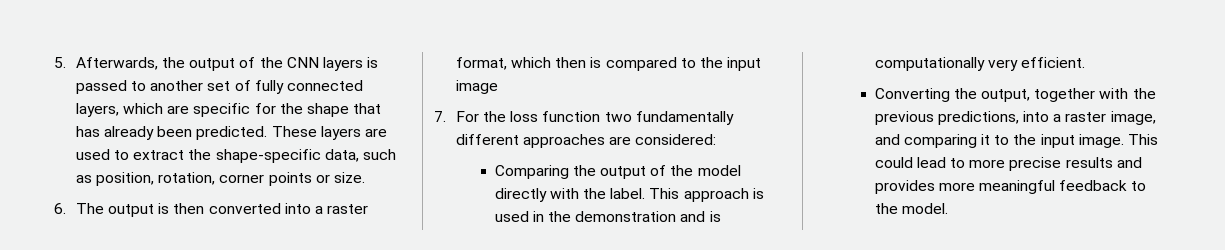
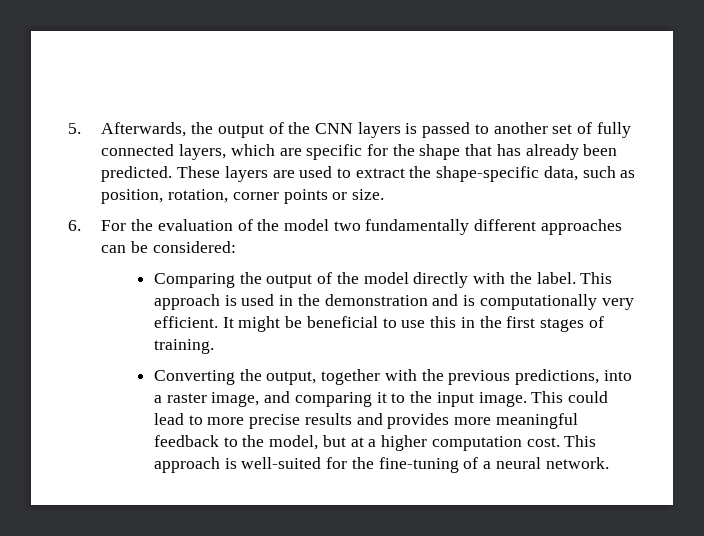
- 6. The output is then converted into a raster format, which then is compared to the input image
- 7. For the loss function two fundamentally different approaches are considered:
+ 6. For the evaluation of the model two fundamentally different approaches can be considered:
+ It might be beneficial to use this in the first stages of training.
- This could lead to more precise results and provides more meaningful feedback to the model.
+ This could lead to more precise results and provides more meaningful feedback to the model, but at a higher computation cost. This approach is well-suited for the fine-tuning of a neural network.

